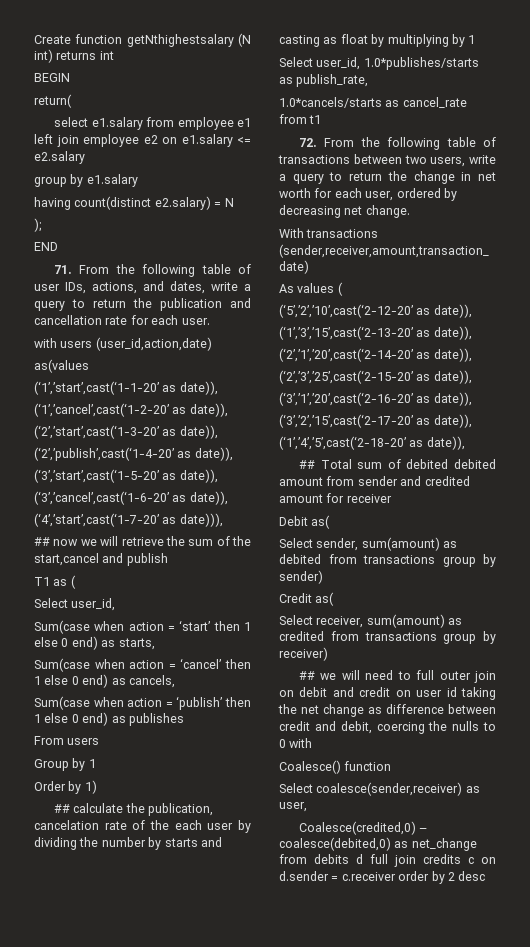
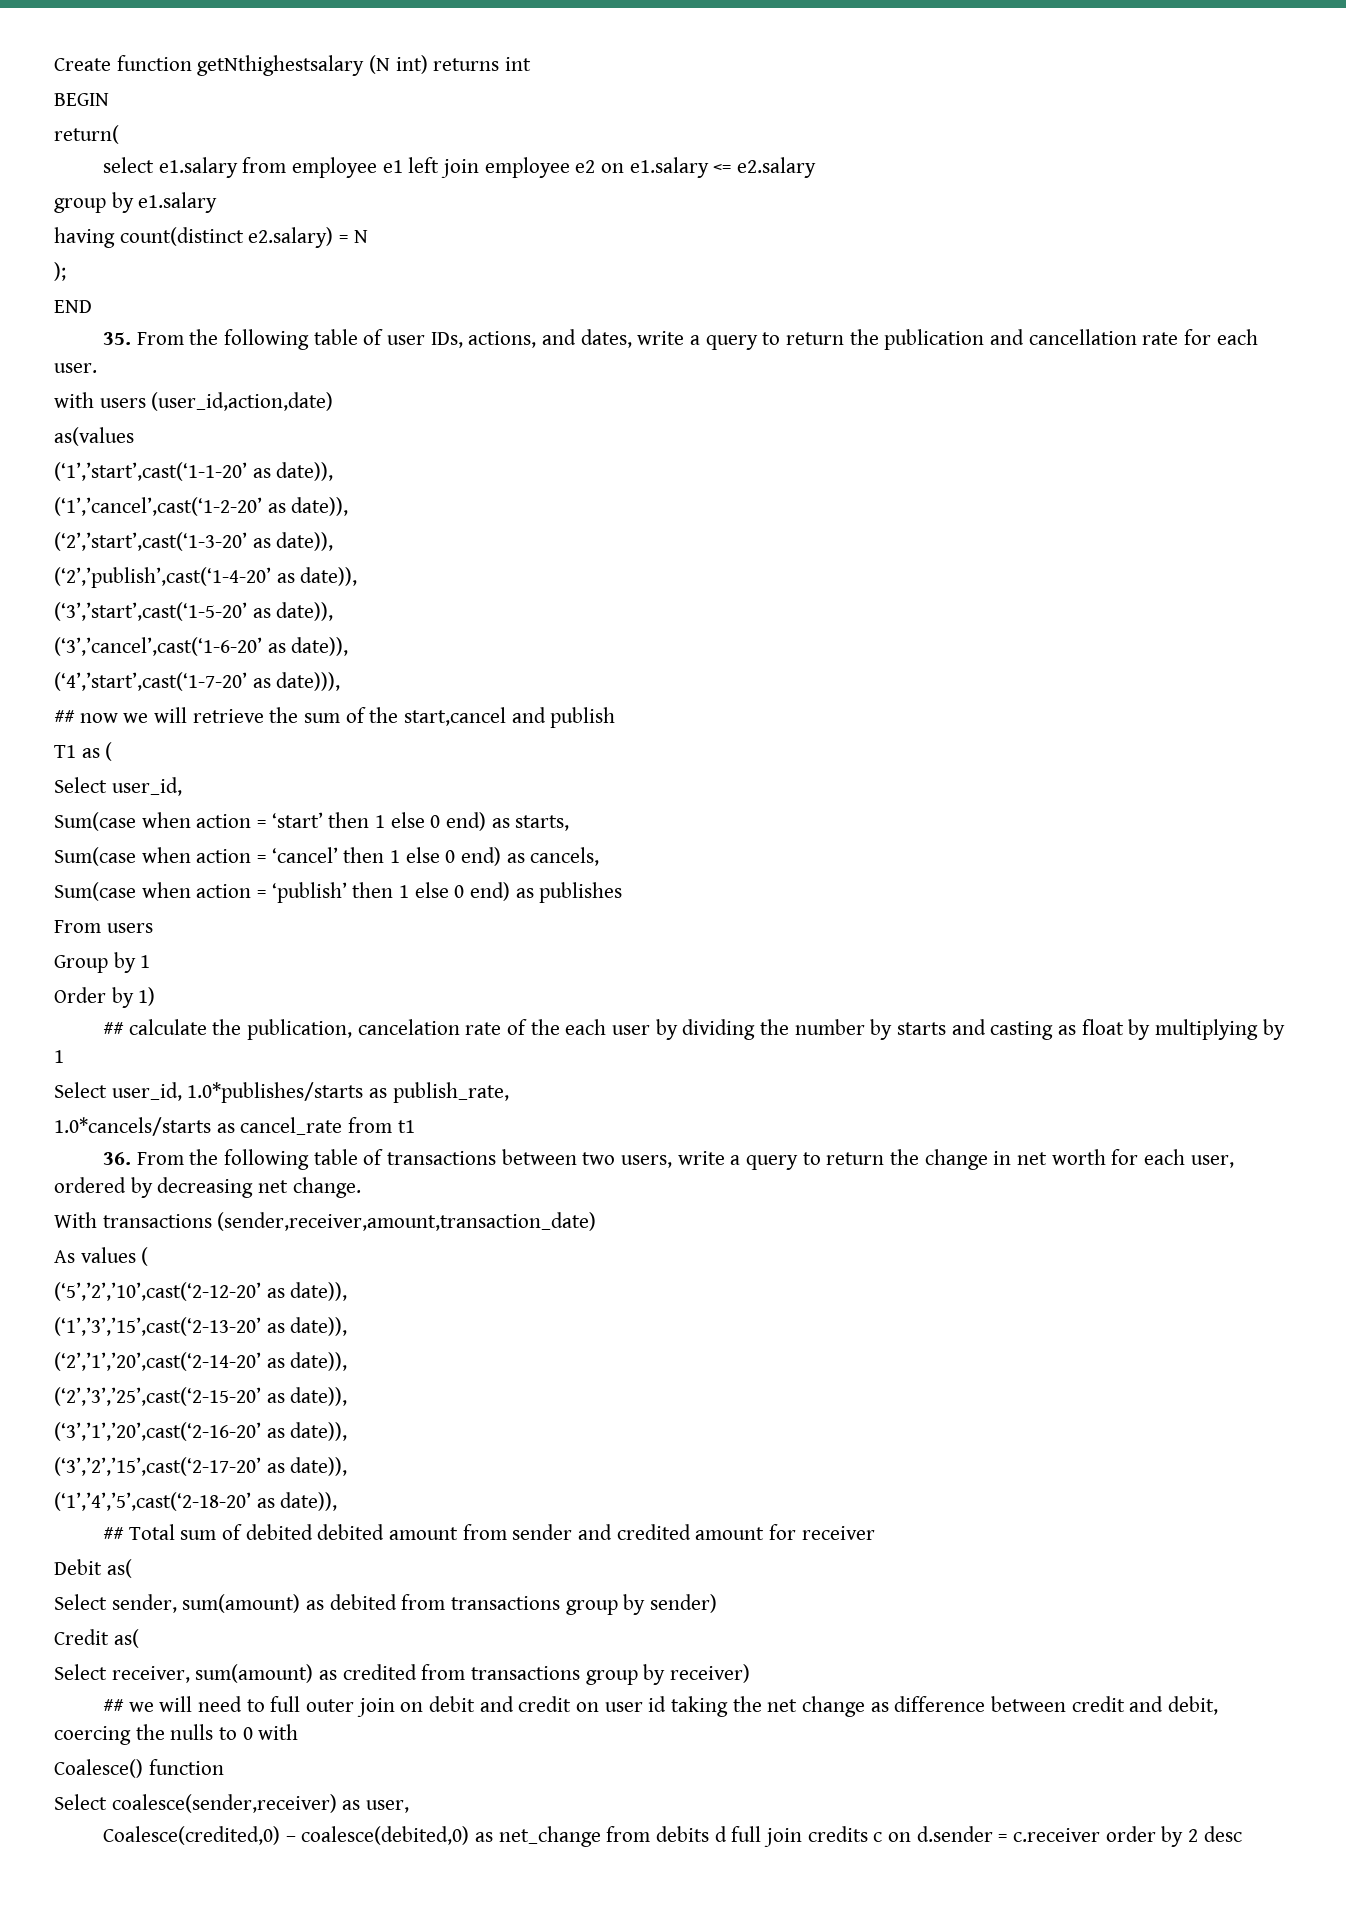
- 71. From the following table of user IDs, actions, and dates, write a query to return the publication and cancellation rate for each user.
+ 35. From the following table of user IDs, actions, and dates, write a query to return the publication and cancellation rate for each user.
- 72. From the following table of transactions between two users, write a query to return the change in net worth for each user, ordered by decreasing net change.
+ 36. From the following table of transactions between two users, write a query to return the change in net worth for each user, ordered by decreasing net change.

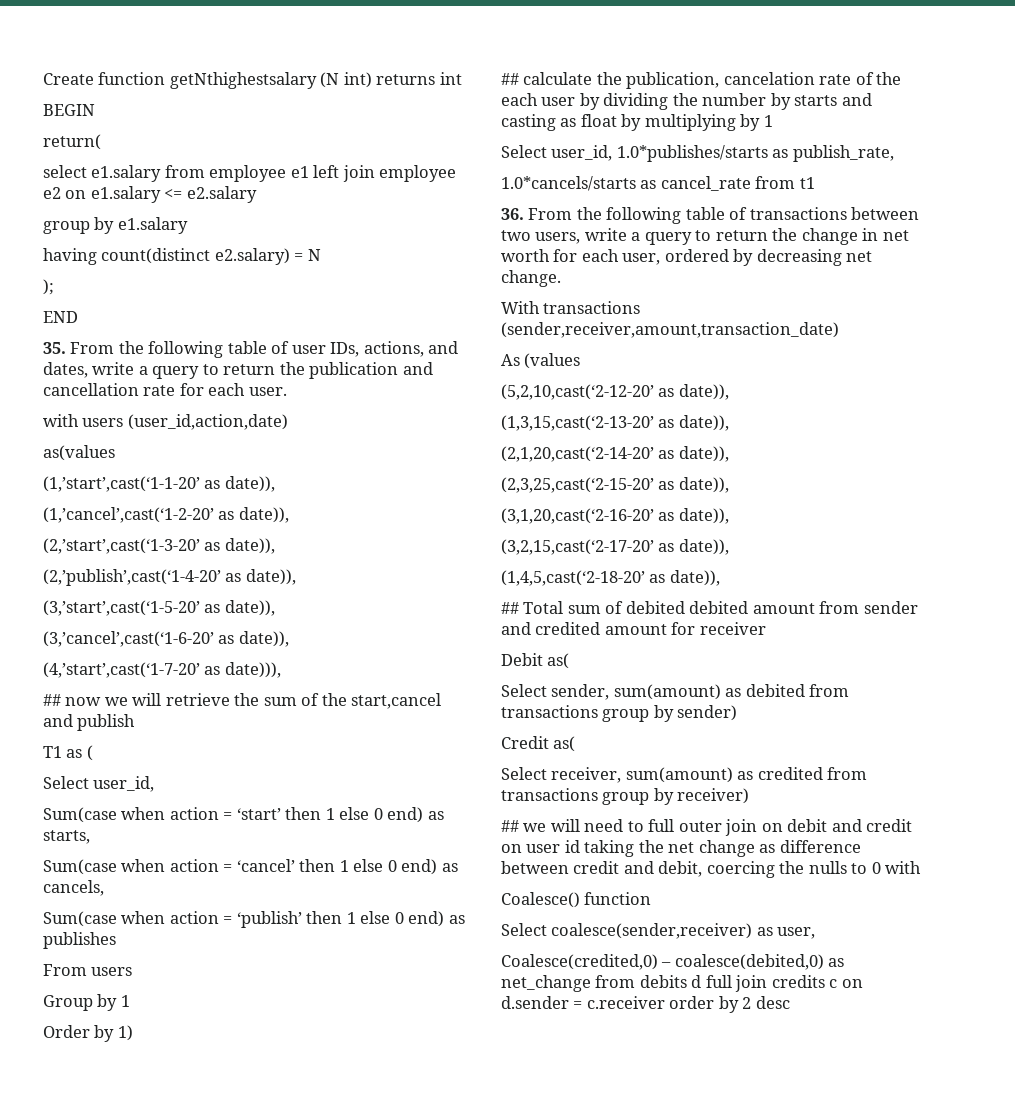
- (‘1’,’start’,cast(‘1-1-20’ as date)),
- (‘1’,’cancel’,cast(‘1-2-20’ as date)),
- (‘2’,’start’,cast(‘1-3-20’ as date)),
- (‘2’,’publish’,cast(‘1-4-20’ as date)),
- (‘3’,’start’,cast(‘1-5-20’ as date)),
- (‘3’,’cancel’,cast(‘1-6-20’ as date)),
- (‘4’,’start’,cast(‘1-7-20’ as date))),
+ (1,’start’,cast(‘1-1-20’ as date)),
+ (1,’cancel’,cast(‘1-2-20’ as date)),
+ (2,’start’,cast(‘1-3-20’ as date)),
+ (2,’publish’,cast(‘1-4-20’ as date)),
+ (3,’start’,cast(‘1-5-20’ as date)),
+ (3,’cancel’,cast(‘1-6-20’ as date)),
+ (4,’start’,cast(‘1-7-20’ as date))),
- As values (
- (‘5’,’2’,’10’,cast(‘2-12-20’ as date)),
- (‘1’,’3’,’15’,cast(‘2-13-20’ as date)),
- (‘2’,’1’,’20’,cast(‘2-14-20’ as date)),
- (‘2’,’3’,’25’,cast(‘2-15-20’ as date)),
- (‘3’,’1’,’20’,cast(‘2-16-20’ as date)),
- (‘3’,’2’,’15’,cast(‘2-17-20’ as date)),
- (‘1’,’4’,’5’,cast(‘2-18-20’ as date)),
+ As (values
+ (5,2,10,cast(‘2-12-20’ as date)),
+ (1,3,15,cast(‘2-13-20’ as date)),
+ (2,1,20,cast(‘2-14-20’ as date)),
+ (2,3,25,cast(‘2-15-20’ as date)),
+ (3,1,20,cast(‘2-16-20’ as date)),
+ (3,2,15,cast(‘2-17-20’ as date)),
+ (1,4,5,cast(‘2-18-20’ as date)),

